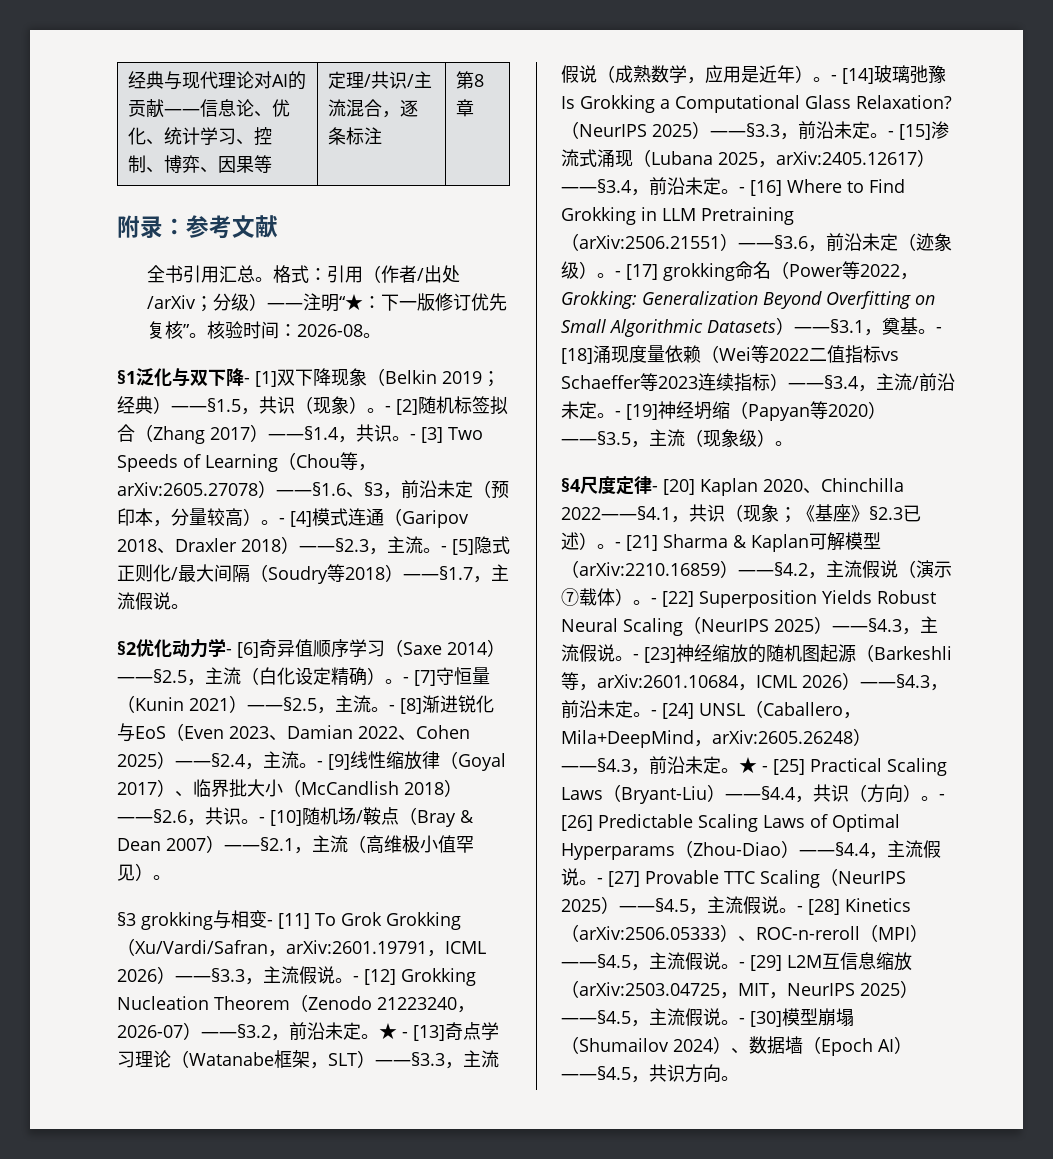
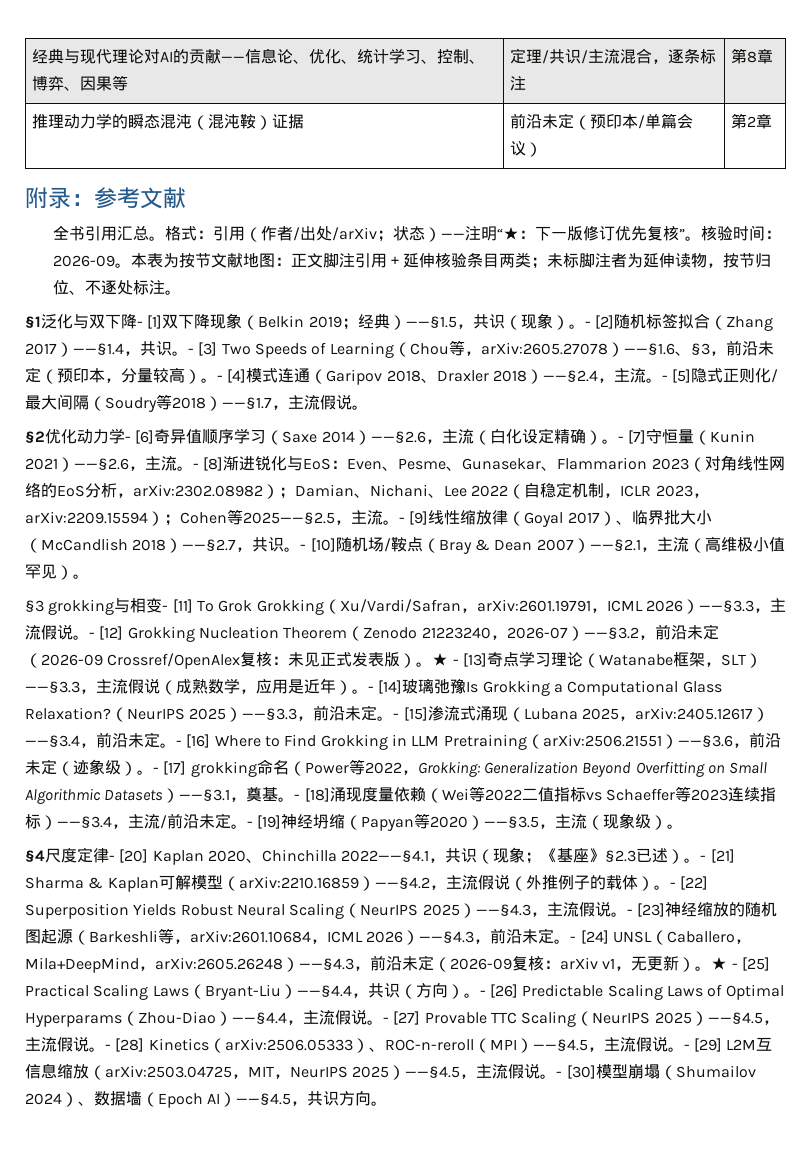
+ 推理动力学的瞬态混沌（混沌鞍）证据 | 前沿未定（预印本/单篇会议） | 第2章
- 格式：引用（作者/出处/arXiv；分级）——注明“★：下一版修订优先复核”。
+ 格式：引用（作者/出处/arXiv；状态）——注明“★：下一版修订优先复核”。
- 核验时间：2026-08。
+ 核验时间：2026-09。本表为按节文献地图：正文脚注引用＋延伸核验条目两类；未标脚注者为延伸读物，按节归位、不逐处标注。
- - [4]模式连通（Garipov 2018、Draxler 2018）——§2.3，主流。
+ - [4]模式连通（Garipov 2018、Draxler 2018）——§2.4，主流。
- §2优化动力学- [6]奇异值顺序学习（Saxe 2014）——§2.5，主流（白化设定精确）。
+ §2优化动力学- [6]奇异值顺序学习（Saxe 2014）——§2.6，主流（白化设定精确）。
- - [7]守恒量（Kunin 2021）——§2.5，主流。
+ - [7]守恒量（Kunin 2021）——§2.6，主流。
- - [8]渐进锐化与EoS（Even 2023、Damian 2022、Cohen 2025）——§2.4，主流。
+ - [8]渐进锐化与EoS：Even、Pesme、Gunasekar、Flammarion 2023（对角线性网络的EoS分析，arXiv:2302.08982）；Damian、Nichani、Lee 2022（自稳定机制，ICLR 2023，arXiv:2209.15594）；Cohen等2025——§2.5，主流。
- - [9]线性缩放律（Goyal 2017）、临界批大小（McCandlish 2018）——§2.6，共识。
+ - [9]线性缩放律（Goyal 2017）、临界批大小（McCandlish 2018）——§2.7，共识。
- - [12] Grokking Nucleation Theorem（Zenodo 21223240，2026-07）——§3.2，前沿未定。
+ - [12] Grokking Nucleation Theorem（Zenodo 21223240，2026-07）——§3.2，前沿未定（2026-09 Crossref/OpenAlex复核：未见正式发表版）。
- - [21] Sharma & Kaplan可解模型（arXiv:2210.16859）——§4.2，主流假说（演示⑦载体）。
+ - [21] Sharma & Kaplan可解模型（arXiv:2210.16859）——§4.2，主流假说（外推例子的载体）。
- - [24] UNSL（Caballero，Mila+DeepMind，arXiv:2605.26248）——§4.3，前沿未定。
+ - [24] UNSL（Caballero，Mila+DeepMind，arXiv:2605.26248）——§4.3，前沿未定（2026-09复核：arXiv v1，无更新）。

